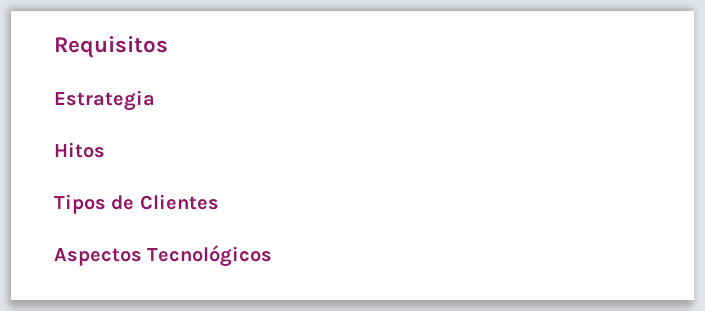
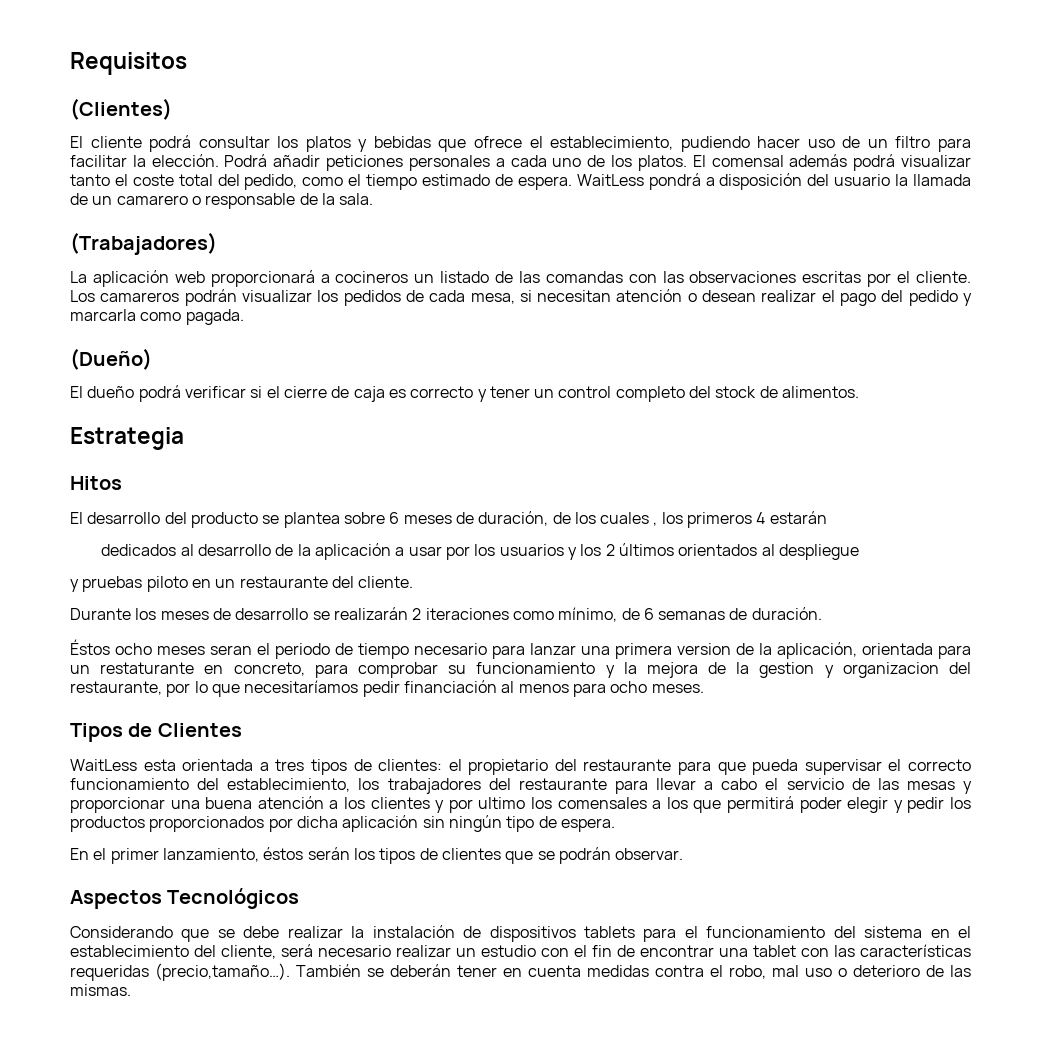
+ (Clientes)
+ El cliente podrá consultar los platos y bebidas que ofrece el establecimiento, pudiendo hacer uso de un filtro para facilitar la elección. Podrá añadir peticiones personales a cada uno de los platos. El comensal además podrá visualizar tanto el coste total del pedido, como el tiempo estimado de espera. WaitLess pondrá a disposición del usuario la llamada de un camarero o responsable de la sala.
+ (Trabajadores)
+ La aplicación web proporcionará a cocineros un listado de las comandas con las observaciones escritas por el cliente. Los camareros podrán visualizar los pedidos de cada mesa, si necesitan atención o desean realizar el pago del pedido y marcarla como pagada.
+ (Dueño)
+ El dueño podrá verificar si el cierre de caja es correcto y tener un control completo del stock de alimentos.
  Estrategia
  Hitos
+ El desarrollo del producto se plantea sobre 6 meses de duración, de los cuales , los primeros 4 estarán
+ dedicados al desarrollo de la aplicación a usar por los usuarios y los 2 últimos orientados al despliegue
+ y pruebas piloto en un restaurante del cliente.
+ Durante los meses de desarrollo se realizarán 2 iteraciones como mínimo, de 6 semanas de duración.
+ Éstos ocho meses seran el periodo de tiempo necesario para lanzar una primera version de la aplicación, orientada para un restaturante en concreto, para comprobar su funcionamiento y la mejora de la gestion y organizacion del restaurante, por lo que necesitaríamos pedir financiación al menos para ocho meses.
  Tipos de Clientes
+ WaitLess esta orientada a tres tipos de clientes: el propietario del restaurante para que pueda supervisar el correcto funcionamiento del establecimiento, los trabajadores del restaurante para llevar a cabo el servicio de las mesas y proporcionar una buena atención a los clientes y por ultimo los comensales a los que permitirá poder elegir y pedir los productos proporcionados por dicha aplicación sin ningún tipo de espera.
+ En el primer lanzamiento, éstos serán los tipos de clientes que se podrán observar.
  Aspectos Tecnológicos
+ Considerando que se debe realizar la instalación de dispositivos tablets para el funcionamiento del sistema en el establecimiento del cliente, será necesario realizar un estudio con el fin de encontrar una tablet con las características requeridas (precio,tamaño…). También se deberán tener en cuenta medidas contra el robo, mal uso o deterioro de las mismas.

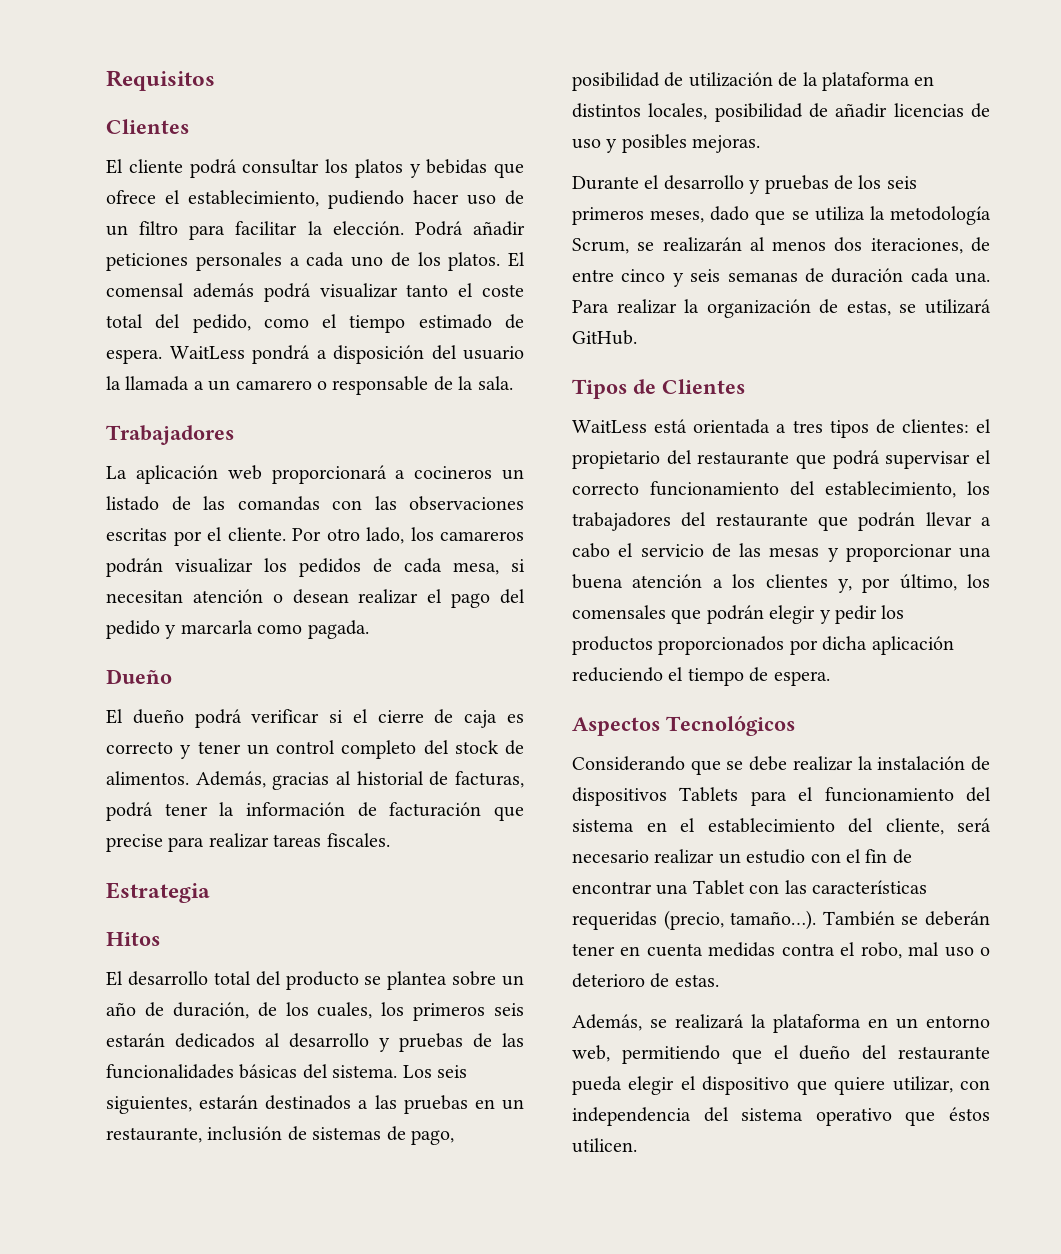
  Requisitos
- (Clientes)
+ Clientes
- WaitLess pondrá a disposición del usuario la llamada de un camarero o responsable de la sala.
+ WaitLess pondrá a disposición del usuario la llamada a un camarero o responsable de la sala.
- (Trabajadores)
+ Trabajadores
- Los camareros podrán visualizar los pedidos de cada mesa, si necesitan atención o desean realizar el pago del pedido y marcarla como pagada.
+ Por otro lado, los camareros podrán visualizar los pedidos de cada mesa, si necesitan atención o desean realizar el pago del pedido y marcarla como pagada.
- (Dueño)
+ Dueño
+ Además, gracias al historial de facturas, podrá tener la información de facturación que precise para realizar tareas fiscales.
- El desarrollo del producto se plantea sobre 6 meses de duración, de los cuales , los primeros 4 estarán
- dedicados al desarrollo de la aplicación a usar por los usuarios y los 2 últimos orientados al despliegue
- y pruebas piloto en un restaurante del cliente.
- Durante los meses de desarrollo se realizarán 2 iteraciones como mínimo, de 6 semanas de duración.
- Éstos ocho meses seran el periodo de tiempo necesario para lanzar una primera version de la aplicación, orientada para un restaturante en concreto, para comprobar su funcionamiento y la mejora de la gestion y organizacion del restaurante, por lo que necesitaríamos pedir financiación al menos para ocho meses.
+ El desarrollo total del producto se plantea sobre un año de duración, de los cuales, los primeros seis estarán dedicados al desarrollo y pruebas de las funcionalidades básicas del sistema. Los seis siguientes, estarán destinados a las pruebas en un restaurante, inclusión de sistemas de pago, posibilidad de utilización de la plataforma en distintos locales, posibilidad de añadir licencias de uso y posibles mejoras.
+ Durante el desarrollo y pruebas de los seis primeros meses, dado que se utiliza la metodología Scrum, se realizarán al menos dos iteraciones, de entre cinco y seis semanas de duración cada una. Para realizar la organización de estas, se utilizará GitHub.
- WaitLess esta orientada a tres tipos de clientes: el propietario del restaurante para que pueda supervisar el correcto funcionamiento del establecimiento, los trabajadores del restaurante para llevar a cabo el servicio de las mesas y proporcionar una buena atención a los clientes y por ultimo los comensales a los que permitirá poder elegir y pedir los productos proporcionados por dicha aplicación sin ningún tipo de espera.
- En el primer lanzamiento, éstos serán los tipos de clientes que se podrán observar.
+ WaitLess está orientada a tres tipos de clientes: el propietario del restaurante que podrá supervisar el correcto funcionamiento del establecimiento, los trabajadores del restaurante que podrán llevar a cabo el servicio de las mesas y proporcionar una buena atención a los clientes y, por último, los comensales que podrán elegir y pedir los productos proporcionados por dicha aplicación reduciendo el tiempo de espera.
- Considerando que se debe realizar la instalación de dispositivos tablets para el funcionamiento del sistema en el establecimiento del cliente, será necesario realizar un estudio con el fin de encontrar una tablet con las características requeridas (precio,tamaño…).
+ Considerando que se debe realizar la instalación de dispositivos Tablets para el funcionamiento del sistema en el establecimiento del cliente, será necesario realizar un estudio con el fin de encontrar una Tablet con las características requeridas (precio, tamaño…).
- También se deberán tener en cuenta medidas contra el robo, mal uso o deterioro de las mismas.
+ También se deberán tener en cuenta medidas contra el robo, mal uso o deterioro de estas.
+ Además, se realizará la plataforma en un entorno web, permitiendo que el dueño del restaurante pueda elegir el dispositivo que quiere utilizar, con independencia del sistema operativo que éstos utilicen.

